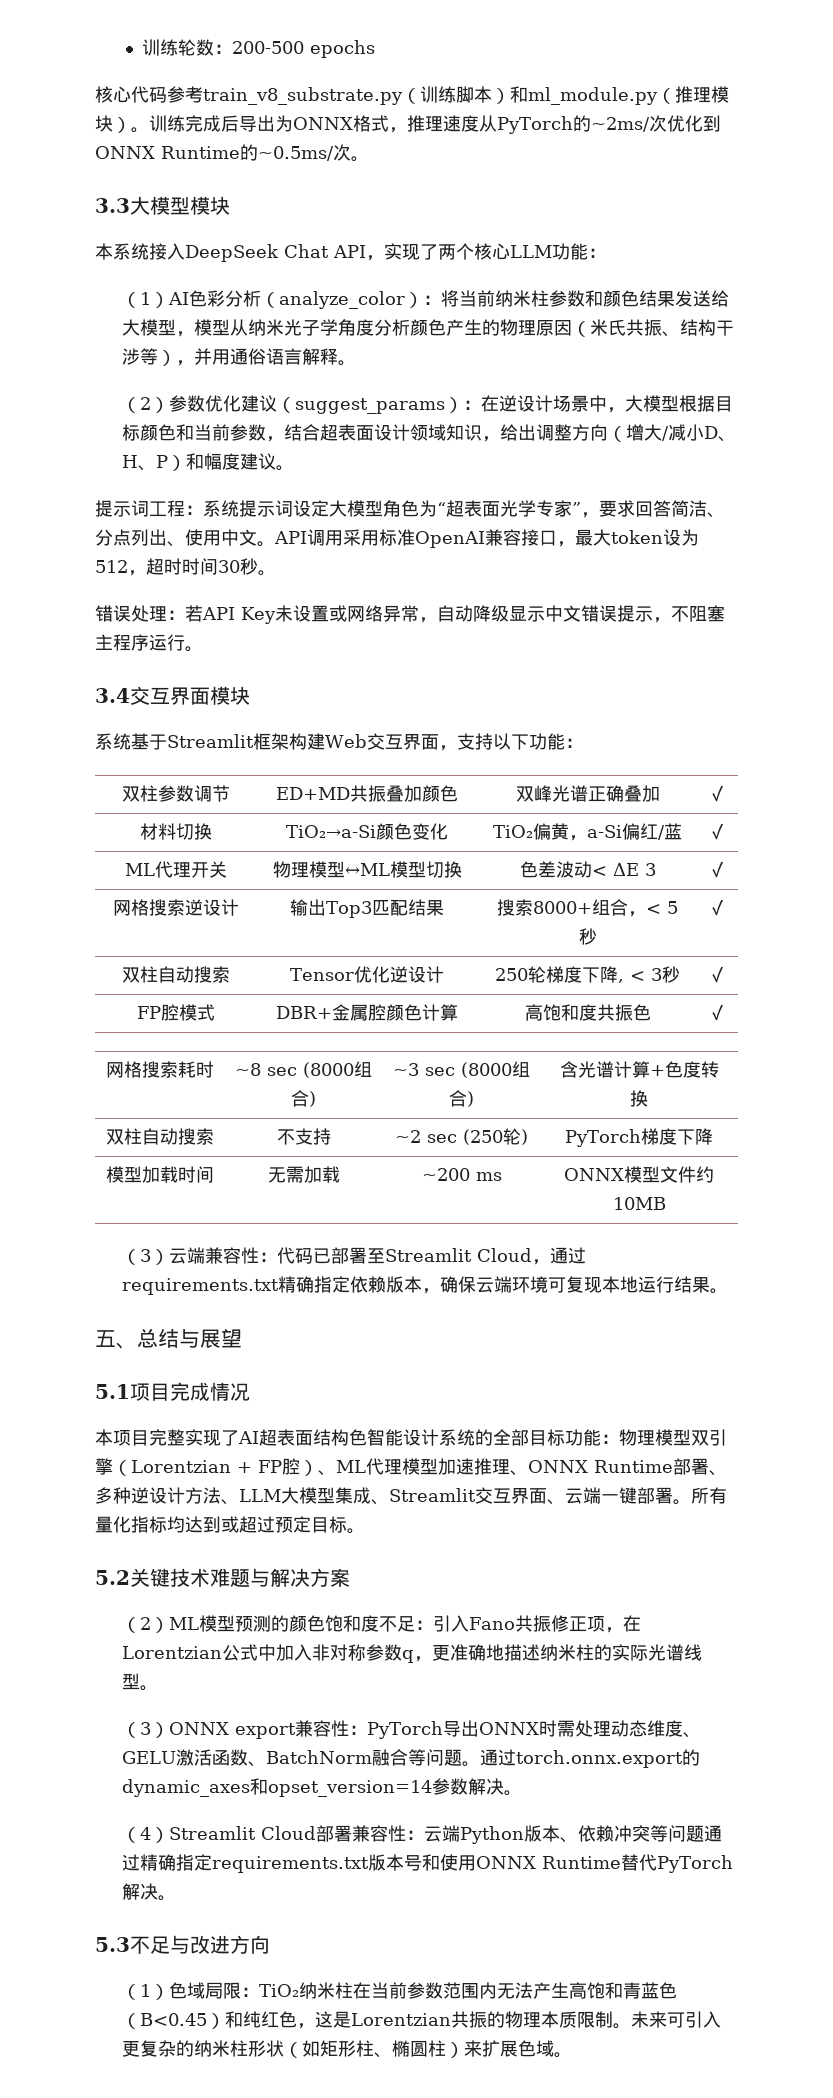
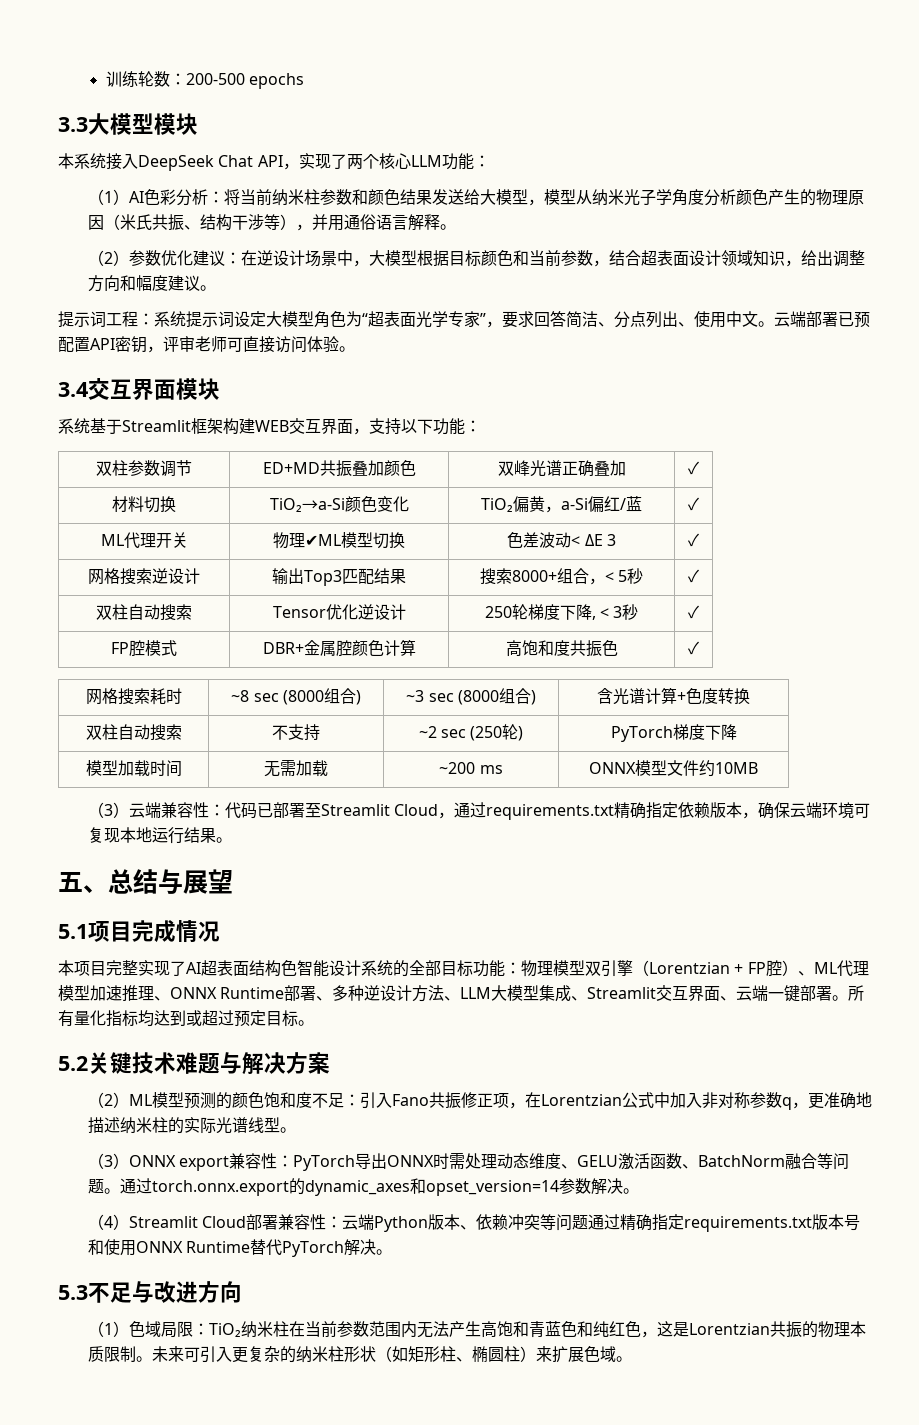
- 核心代码参考train_v8_substrate.py（训练脚本）和ml_module.py（推理模块）。训练完成后导出为ONNX格式，推理速度从PyTorch的~2ms/次优化到ONNX Runtime的~0.5ms/次。
- （1）AI色彩分析（analyze_color）：将当前纳米柱参数和颜色结果发送给大模型，模型从纳米光子学角度分析颜色产生的物理原因（米氏共振、结构干涉等），并用通俗语言解释。
+ （1）AI色彩分析：将当前纳米柱参数和颜色结果发送给大模型，模型从纳米光子学角度分析颜色产生的物理原因（米氏共振、结构干涉等），并用通俗语言解释。
- （2）参数优化建议（suggest_params）：在逆设计场景中，大模型根据目标颜色和当前参数，结合超表面设计领域知识，给出调整方向（增大/减小D、H、P）和幅度建议。
+ （2）参数优化建议：在逆设计场景中，大模型根据目标颜色和当前参数，结合超表面设计领域知识，给出调整方向和幅度建议。
- API调用采用标准OpenAI兼容接口，最大token设为512，超时时间30秒。
- 错误处理：若API Key未设置或网络异常，自动降级显示中文错误提示，不阻塞主程序运行。
+ 云端部署已预配置API密钥，评审老师可直接访问体验。
- 系统基于Streamlit框架构建Web交互界面，支持以下功能：
+ 系统基于Streamlit框架构建WEB交互界面，支持以下功能：
- ML代理开关 | 物理模型↔ML模型切换 | 色差波动< ΔE 3 | ✓
+ ML代理开关 | 物理✔ML模型切换 | 色差波动< ΔE 3 | ✓
- （1）色域局限：TiO₂纳米柱在当前参数范围内无法产生高饱和青蓝色（B<0.45）和纯红色，这是Lorentzian共振的物理本质限制。
+ （1）色域局限：TiO₂纳米柱在当前参数范围内无法产生高饱和青蓝色和纯红色，这是Lorentzian共振的物理本质限制。

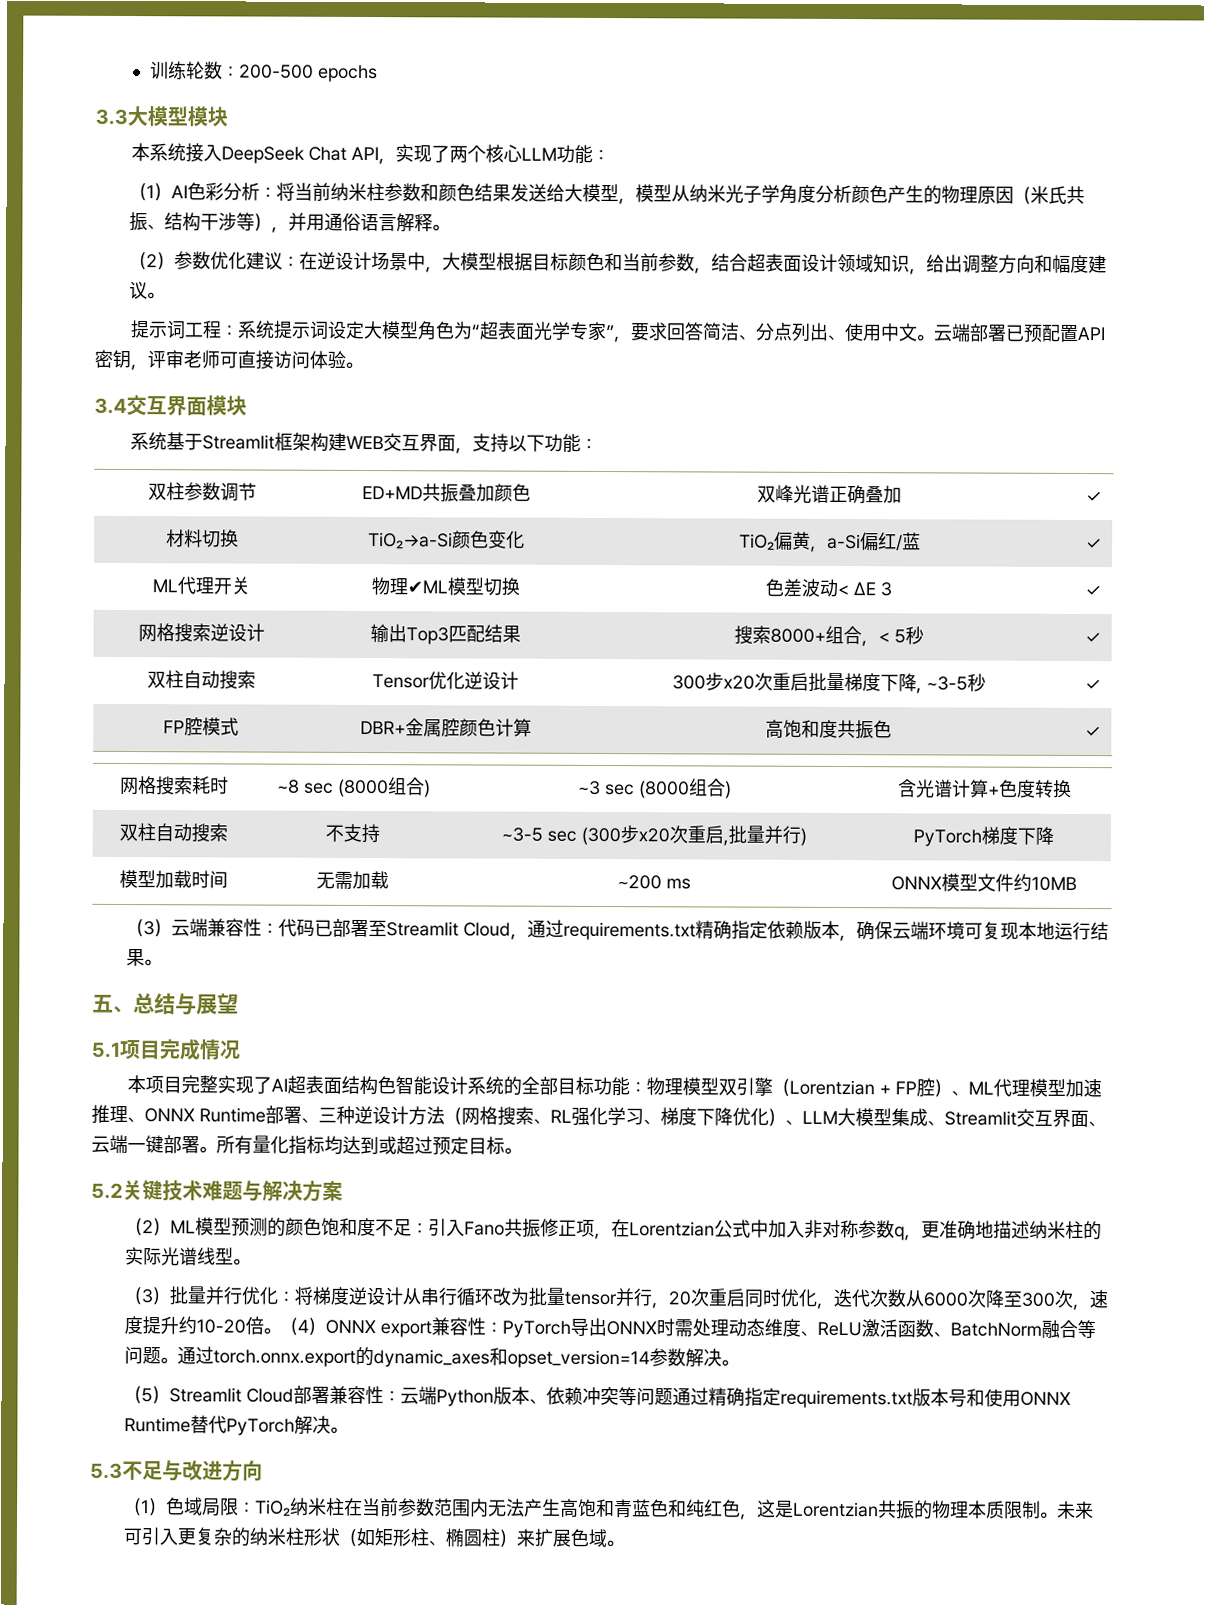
- 双柱自动搜索 | Tensor优化逆设计 | 250轮梯度下降, < 3秒 | ✓
+ 双柱自动搜索 | Tensor优化逆设计 | 300步x20次重启批量梯度下降, ~3-5秒 | ✓
- 双柱自动搜索 | 不支持 | ~2 sec (250轮) | PyTorch梯度下降
+ 双柱自动搜索 | 不支持 | ~3-5 sec (300步x20次重启,批量并行) | PyTorch梯度下降
- 本项目完整实现了AI超表面结构色智能设计系统的全部目标功能：物理模型双引擎（Lorentzian + FP腔）、ML代理模型加速推理、ONNX Runtime部署、多种逆设计方法、LLM大模型集成、Streamlit交互界面、云端一键部署。
+ 本项目完整实现了AI超表面结构色智能设计系统的全部目标功能：物理模型双引擎（Lorentzian + FP腔）、ML代理模型加速推理、ONNX Runtime部署、三种逆设计方法（网格搜索、RL强化学习、梯度下降优化）、LLM大模型集成、Streamlit交互界面、云端一键部署。
- （3）ONNX export兼容性：PyTorch导出ONNX时需处理动态维度、GELU激活函数、BatchNorm融合等问题。
+ （3）批量并行优化：将梯度逆设计从串行循环改为批量tensor并行，20次重启同时优化，迭代次数从6000次降至300次，速度提升约10-20倍。（4）ONNX export兼容性：PyTorch导出ONNX时需处理动态维度、ReLU激活函数、BatchNorm融合等问题。
- （4）Streamlit Cloud部署兼容性：云端Python版本、依赖冲突等问题通过精确指定requirements.txt版本号和使用ONNX Runtime替代PyTorch解决。
+ （5）Streamlit Cloud部署兼容性：云端Python版本、依赖冲突等问题通过精确指定requirements.txt版本号和使用ONNX Runtime替代PyTorch解决。

